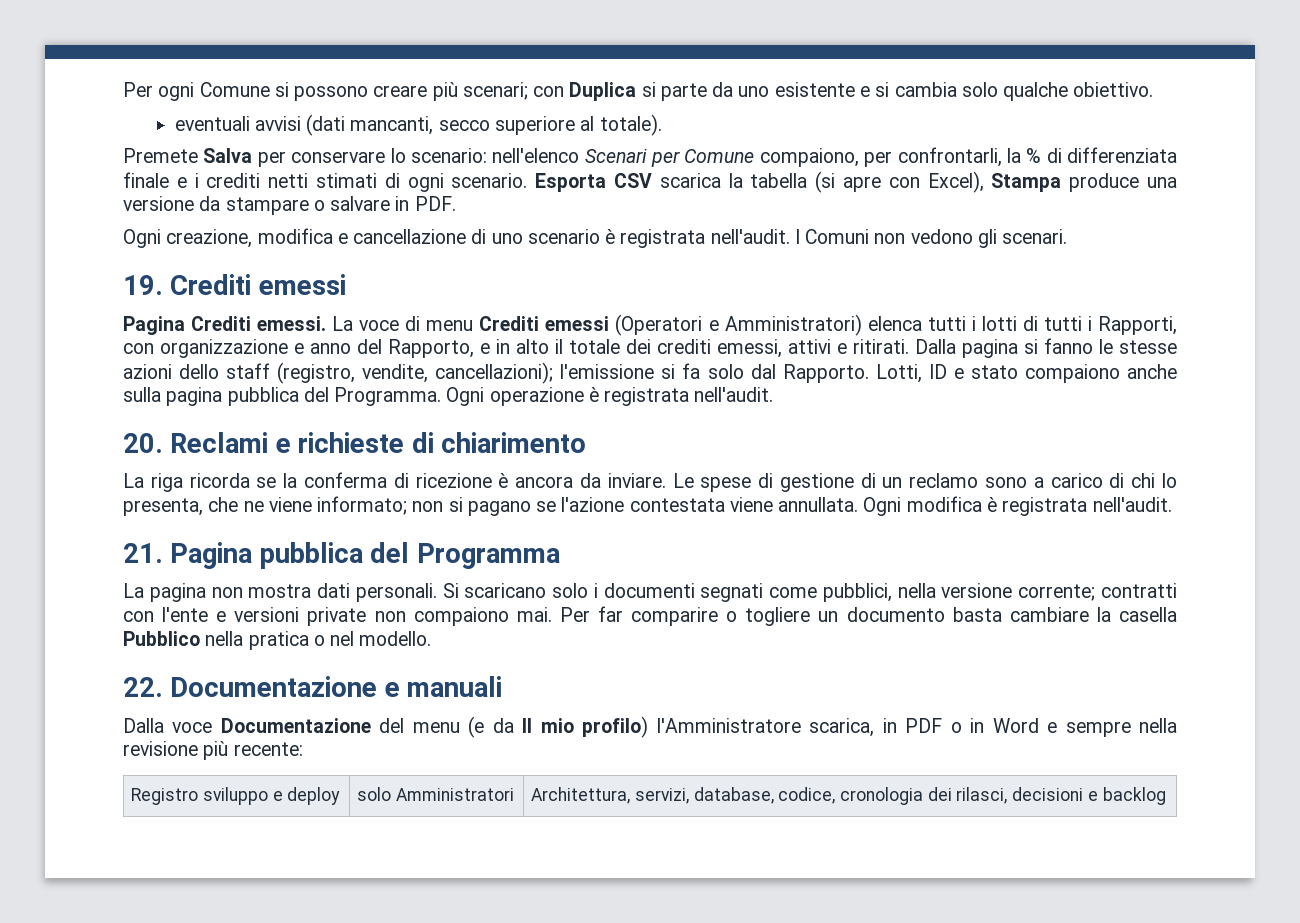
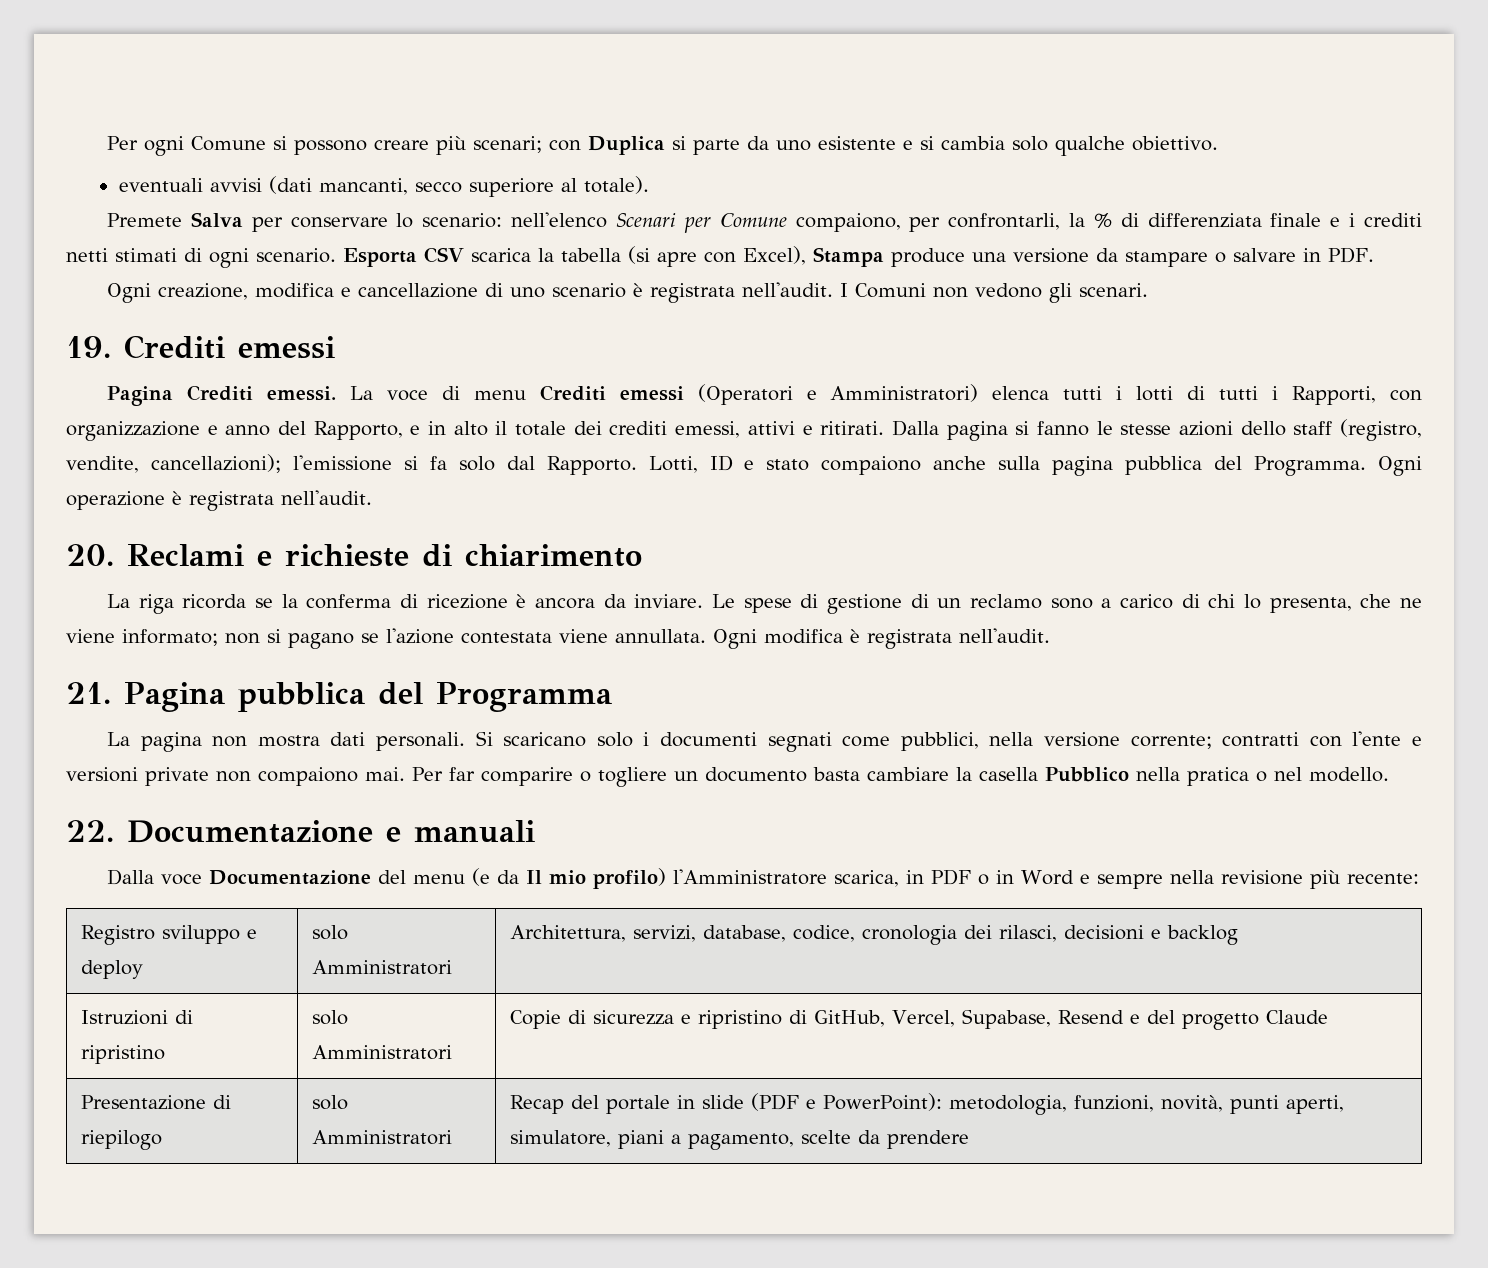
+ Istruzioni di ripristino | solo Amministratori | Copie di sicurezza e ripristino di GitHub, Vercel, Supabase, Resend e del progetto Claude
+ Presentazione di riepilogo | solo Amministratori | Recap del portale in slide (PDF e PowerPoint): metodologia, funzioni, novità, punti aperti, simulatore, piani a pagamento, scelte da prendere

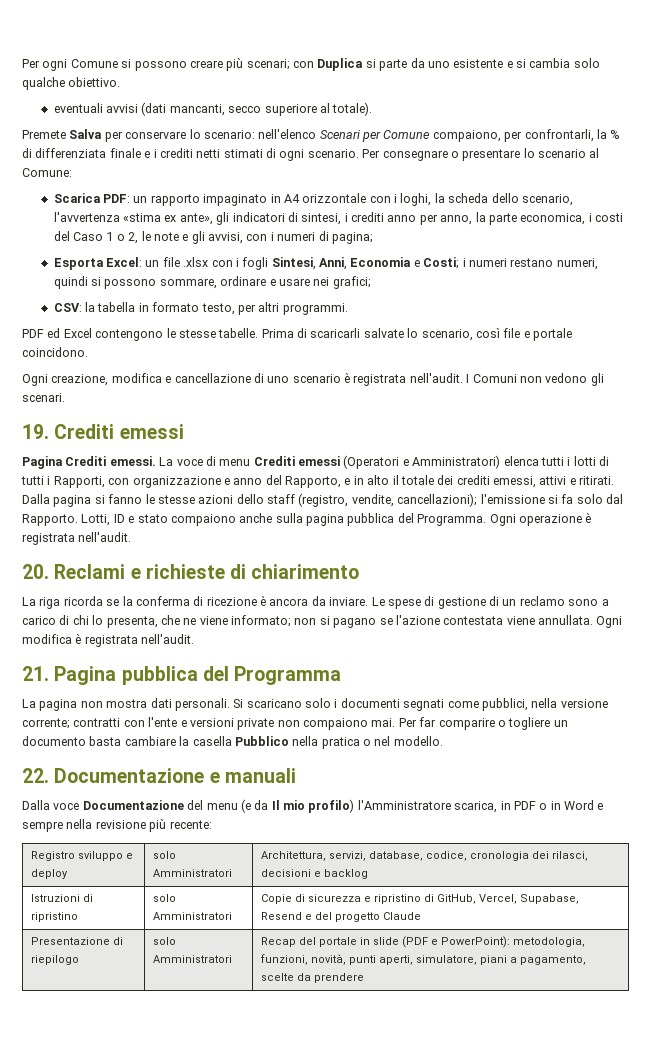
- Esporta CSV scarica la tabella (si apre con Excel), Stampa produce una versione da stampare o salvare in PDF.
+ Per consegnare o presentare lo scenario al Comune:
+ Scarica PDF: un rapporto impaginato in A4 orizzontale con i loghi, la scheda dello scenario, l'avvertenza «stima ex ante», gli indicatori di sintesi, i crediti anno per anno, la parte economica, i costi del Caso 1 o 2, le note e gli avvisi, con i numeri di pagina;
+ Esporta Excel: un file .xlsx con i fogli Sintesi, Anni, Economia e Costi; i numeri restano numeri, quindi si possono sommare, ordinare e usare nei grafici;
+ CSV: la tabella in formato testo, per altri programmi.
+ PDF ed Excel contengono le stesse tabelle. Prima di scaricarli salvate lo scenario, così file e portale coincidono.

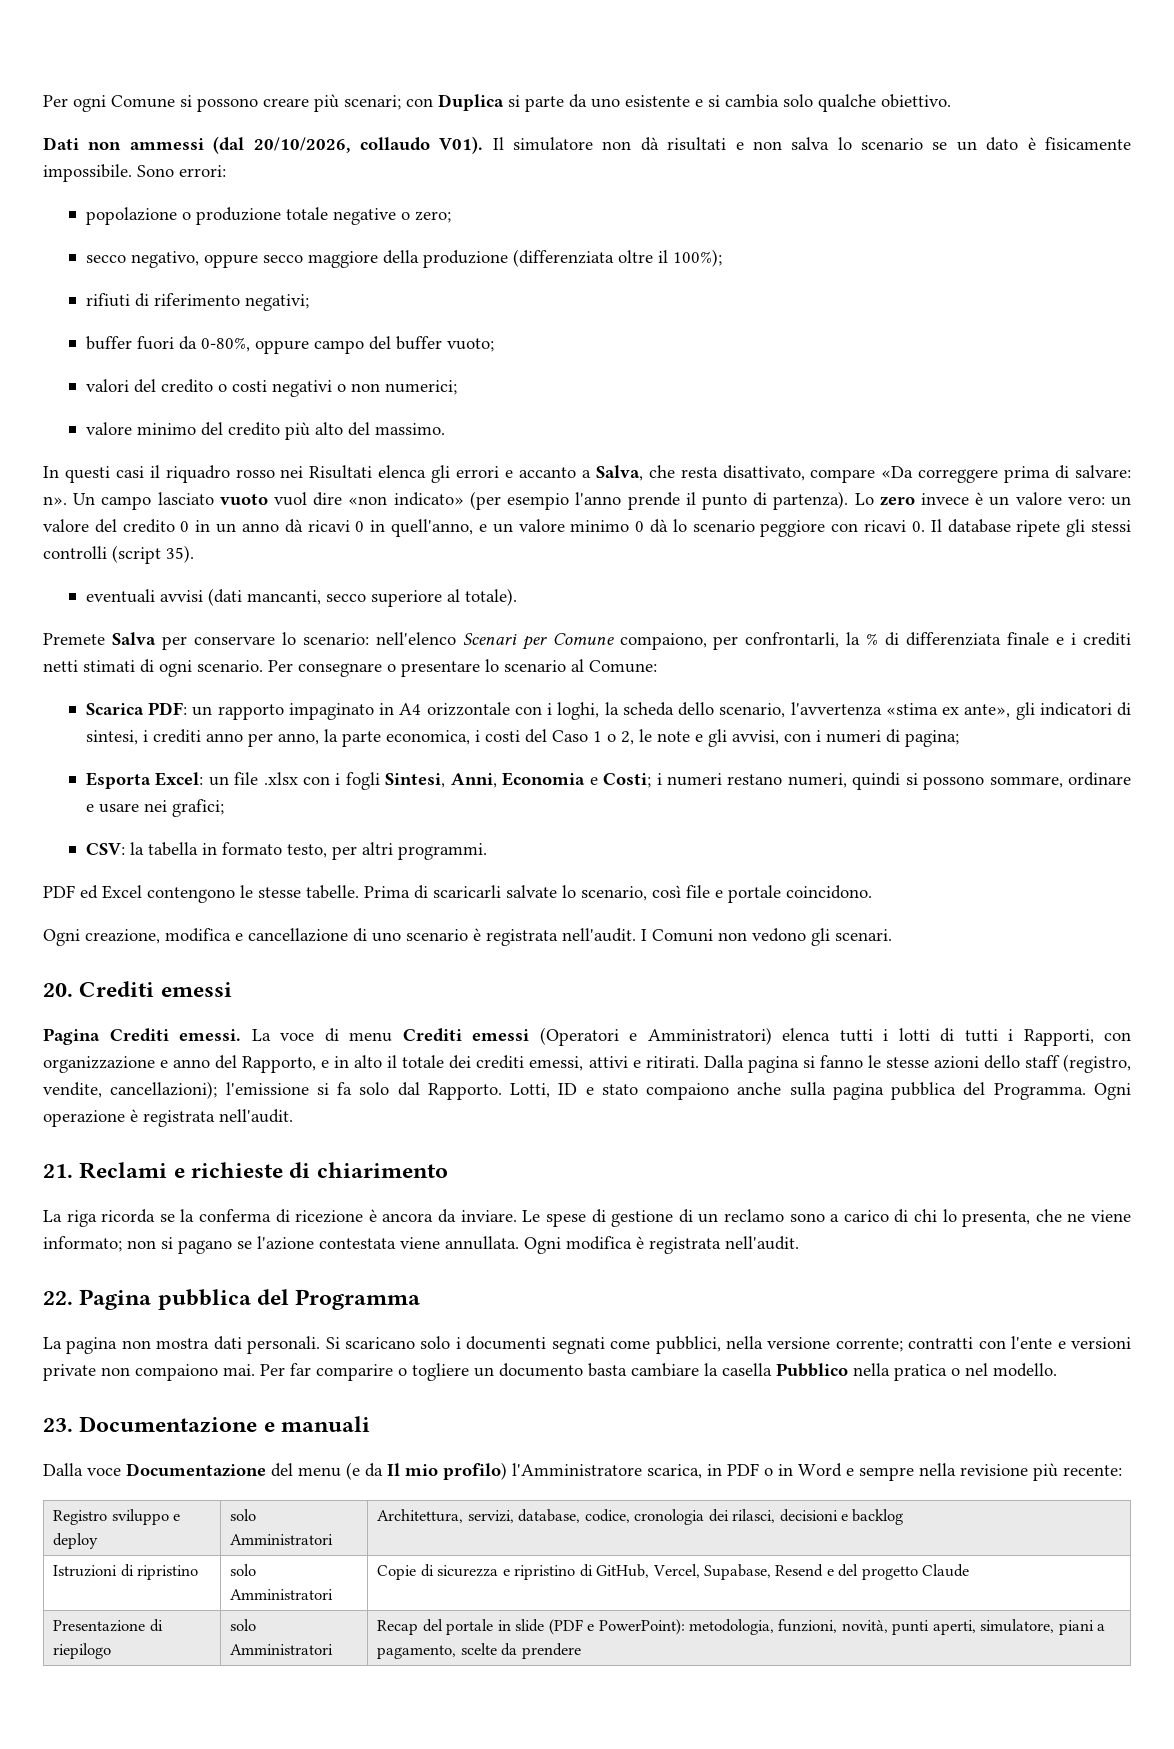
+ Dati non ammessi (dal 20/10/2026, collaudo V01). Il simulatore non dà risultati e non salva lo scenario se un dato è fisicamente impossibile. Sono errori:
+ popolazione o produzione totale negative o zero;
+ secco negativo, oppure secco maggiore della produzione (differenziata oltre il 100%);
+ rifiuti di riferimento negativi;
+ buffer fuori da 0-80%, oppure campo del buffer vuoto;
+ valori del credito o costi negativi o non numerici;
+ valore minimo del credito più alto del massimo.
+ In questi casi il riquadro rosso nei Risultati elenca gli errori e accanto a Salva, che resta disattivato, compare «Da correggere prima di salvare: n». Un campo lasciato vuoto vuol dire «non indicato» (per esempio l'anno prende il punto di partenza). Lo zero invece è un valore vero: un valore del credito 0 in un anno dà ricavi 0 in quell'anno, e un valore minimo 0 dà lo scenario peggiore con ricavi 0. Il database ripete gli stessi controlli (script 35).
- 19. Crediti emessi
+ 20. Crediti emessi
- 20. Reclami e richieste di chiarimento
+ 21. Reclami e richieste di chiarimento
- 21. Pagina pubblica del Programma
+ 22. Pagina pubblica del Programma
- 22. Documentazione e manuali
+ 23. Documentazione e manuali

